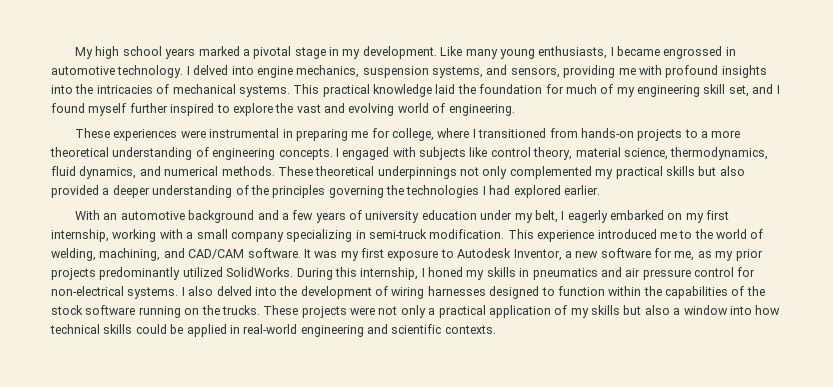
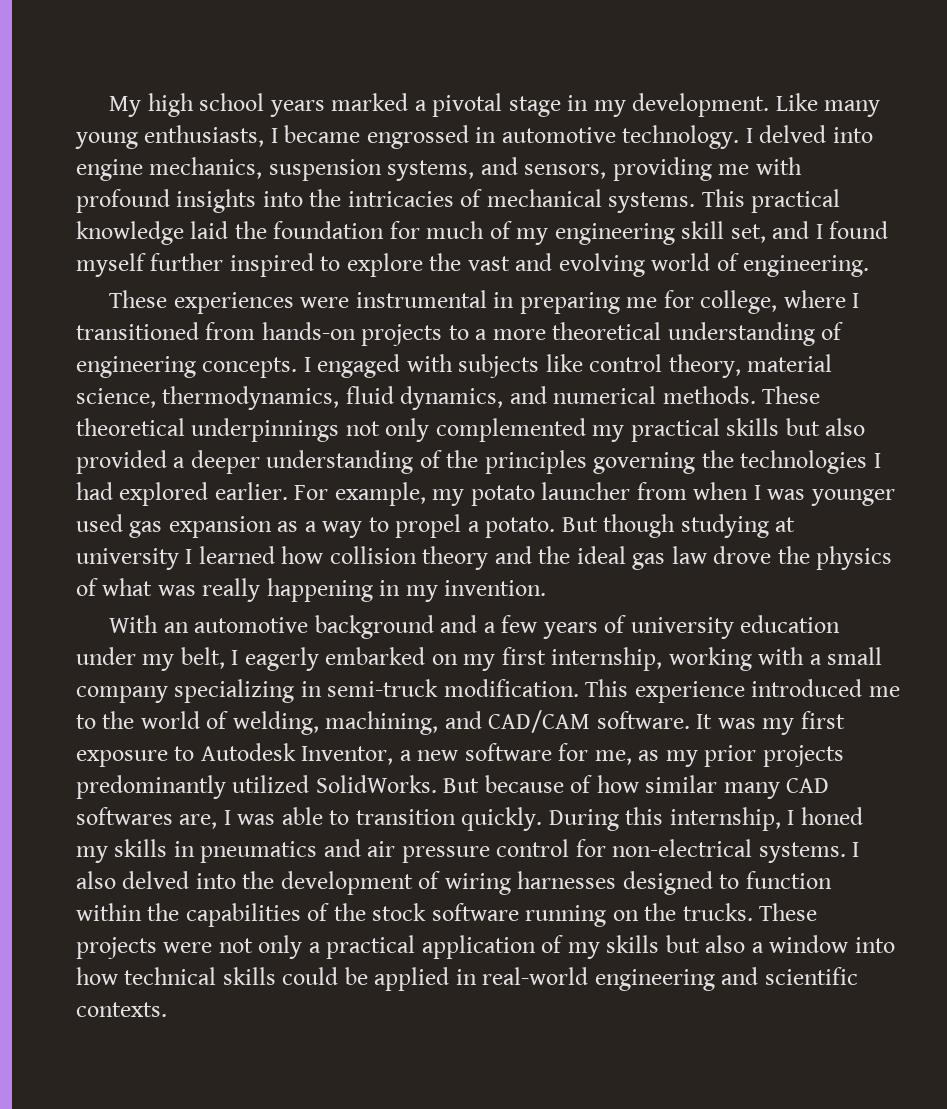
+ For example, my potato launcher from when I was younger used gas expansion as a way to propel a potato. But though studying at university I learned how collision theory and the ideal gas law drove the physics of what was really happening in my invention.
+ But because of how similar many CAD softwares are, I was able to transition quickly.

